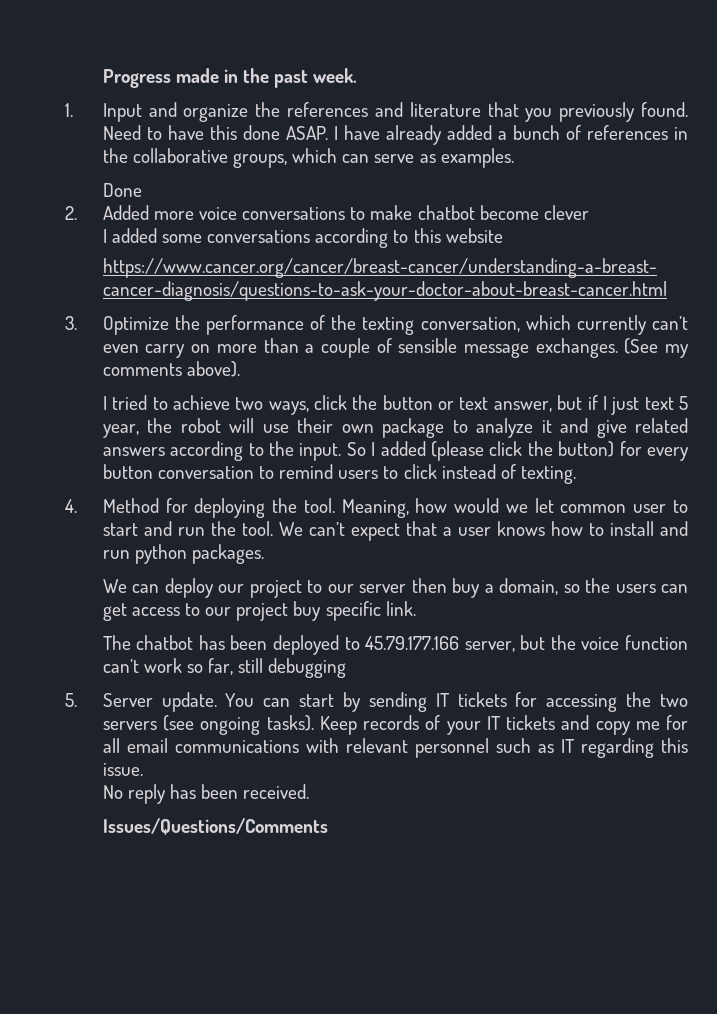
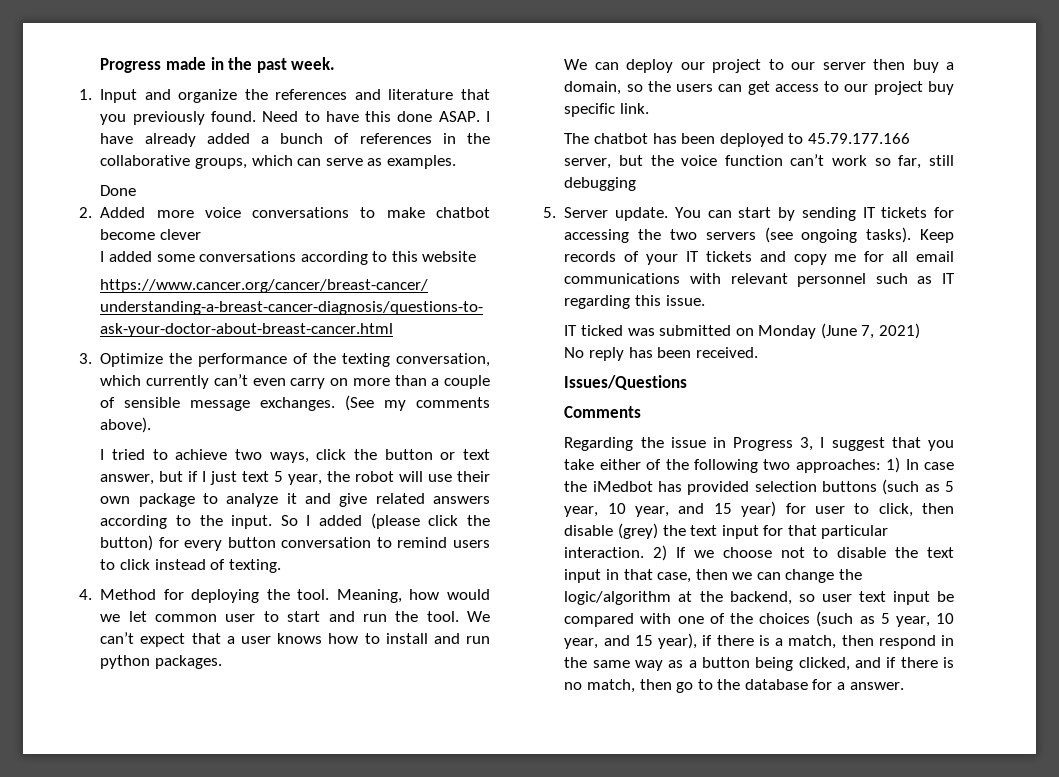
+ IT ticked was submitted on Monday (June 7, 2021)
- Issues/Questions/Comments
+ Issues/Questions
+ Comments
+ Regarding the issue in Progress 3, I suggest that you take either of the following two approaches: 1) In case the iMedbot has provided selection buttons (such as 5 year, 10 year, and 15 year) for user to click, then disable (grey) the text input for that particular interaction. 2) If we choose not to disable the text input in that case, then we can change the logic/algorithm at the backend, so user text input be compared with one of the choices (such as 5 year, 10 year, and 15 year), if there is a match, then respond in the same way as a button being clicked, and if there is no match, then go to the database for a answer.

